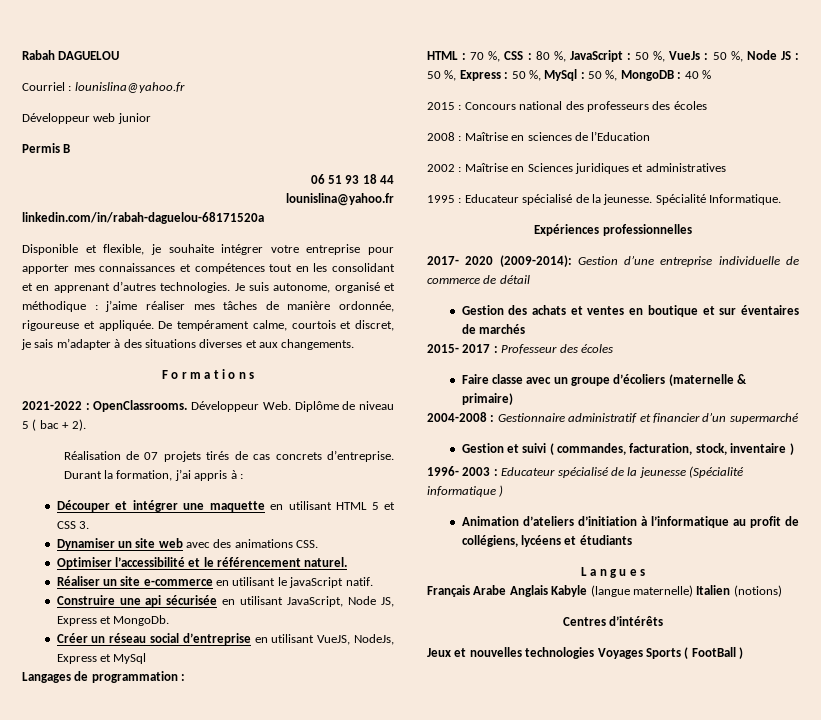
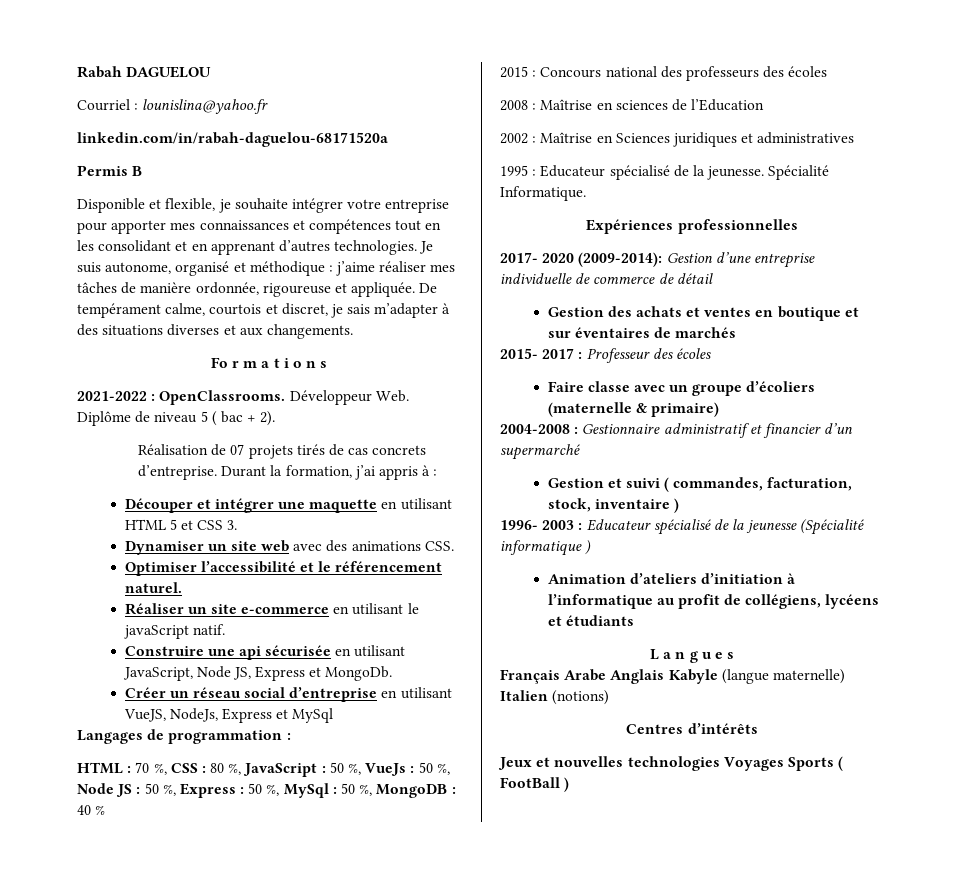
- Développeur web junior
+ linkedin.com/in/rabah-daguelou-68171520a
- 06 51 93 18 44
- lounislina@yahoo.fr
- linkedin.com/in/rabah-daguelou-68171520a
- F o r m a t i o n s
+ Fo r m a t i o n s

